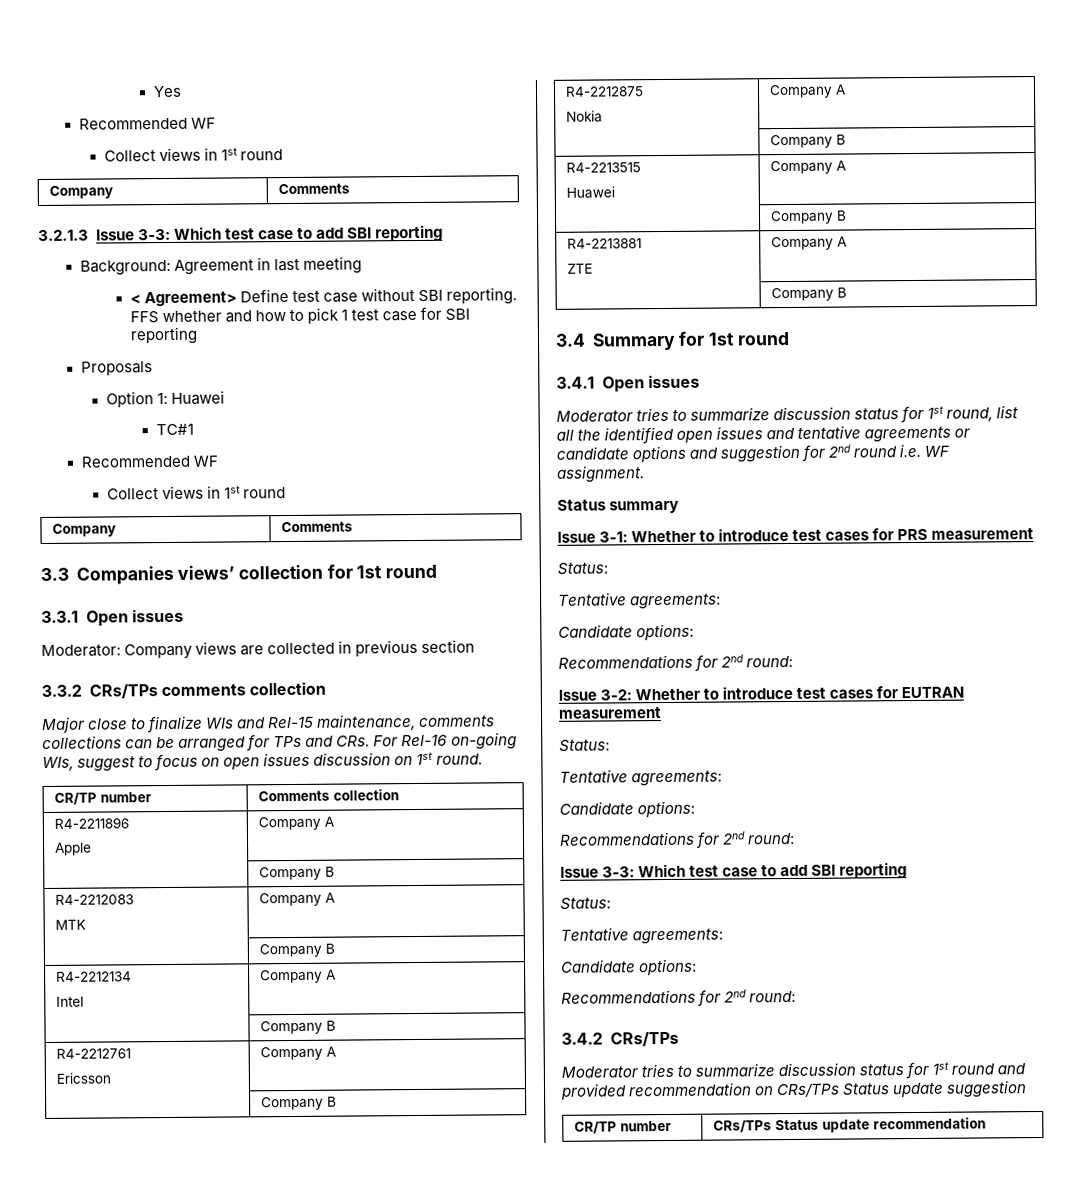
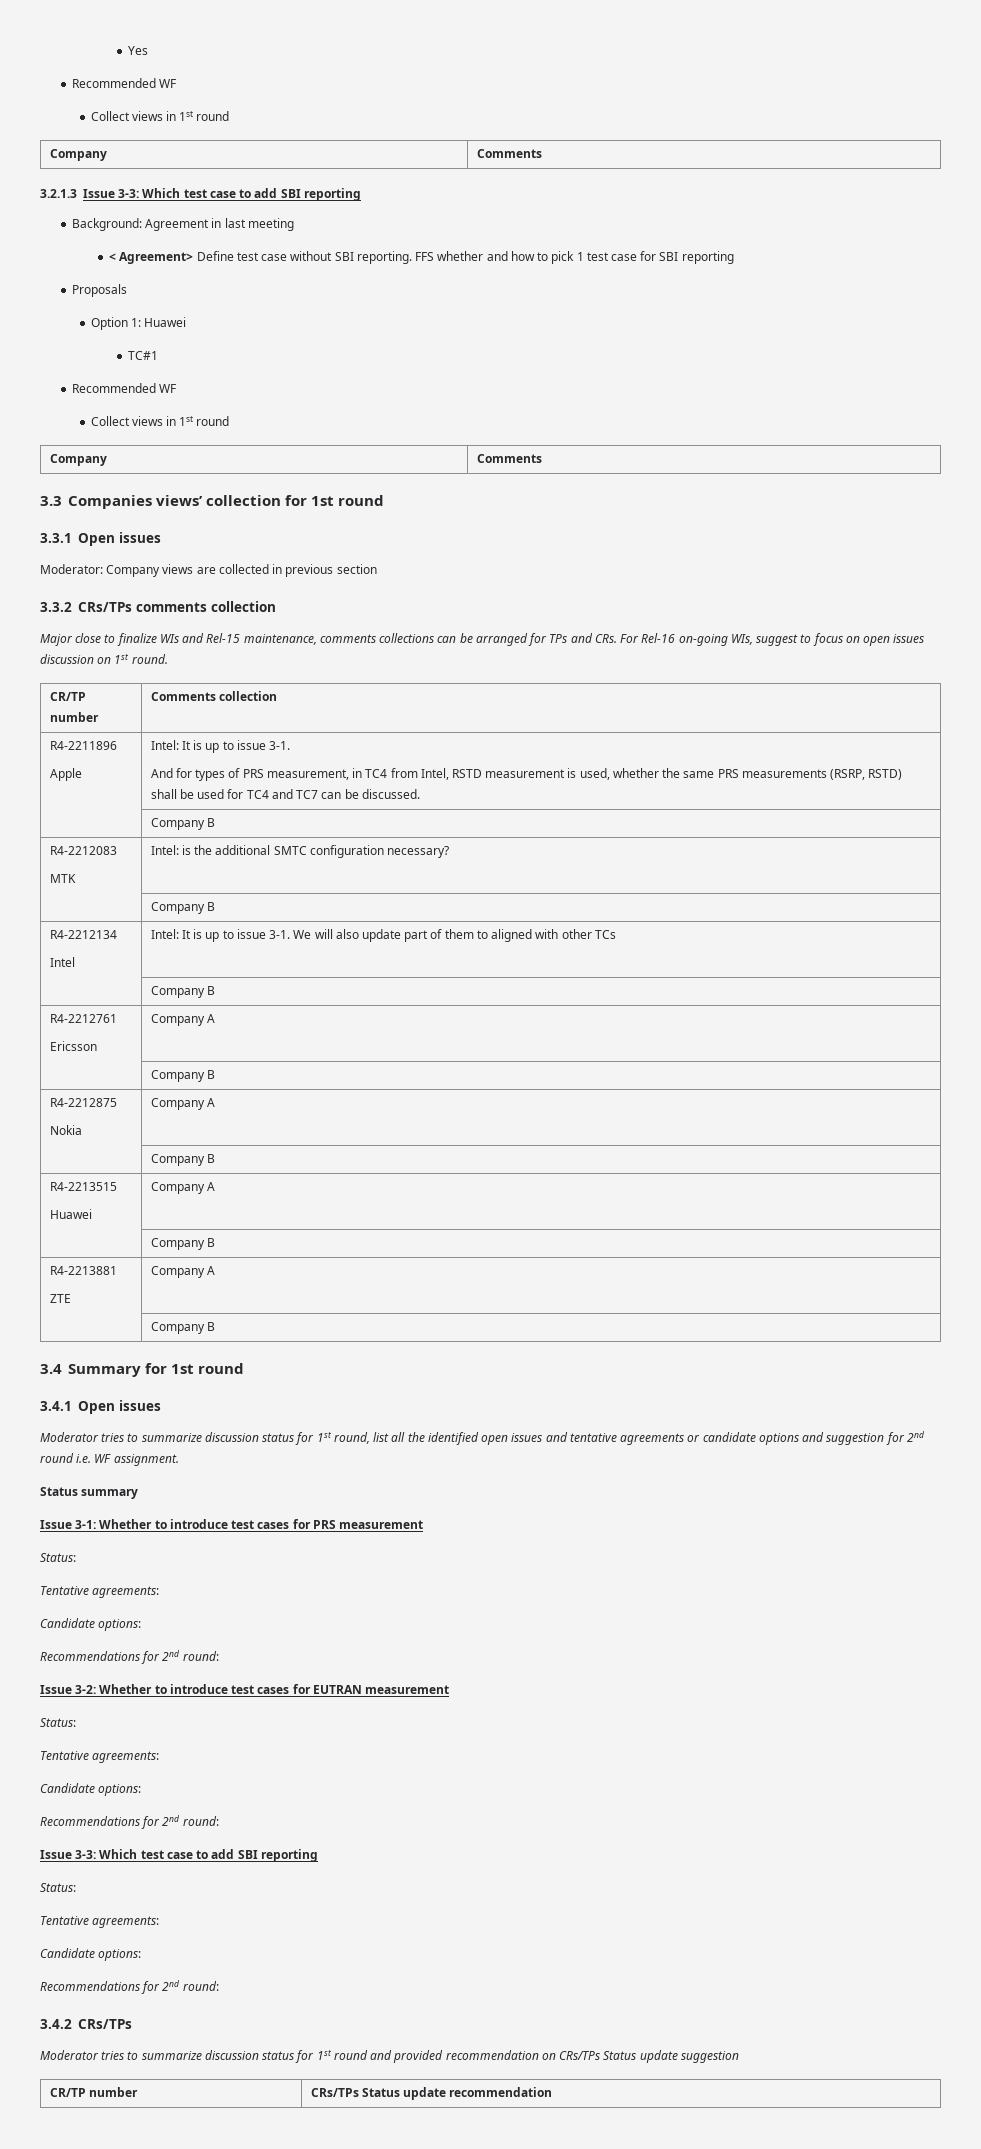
  R4-2211896
- Apple | Company A
+ Apple | Intel: It is up to issue 3-1.
+ And for types of PRS measurement, in TC4 from Intel, RSTD measurement is used, whether the same PRS measurements (RSRP, RSTD) shall be used for TC4 and TC7 can be discussed.
  | Company B
  R4-2212083
- MTK | Company A
+ MTK | Intel: is the additional SMTC configuration necessary?
  | Company B
  R4-2212134
- Intel | Company A
+ Intel | Intel: It is up to issue 3-1. We will also update part of them to aligned with other TCs

